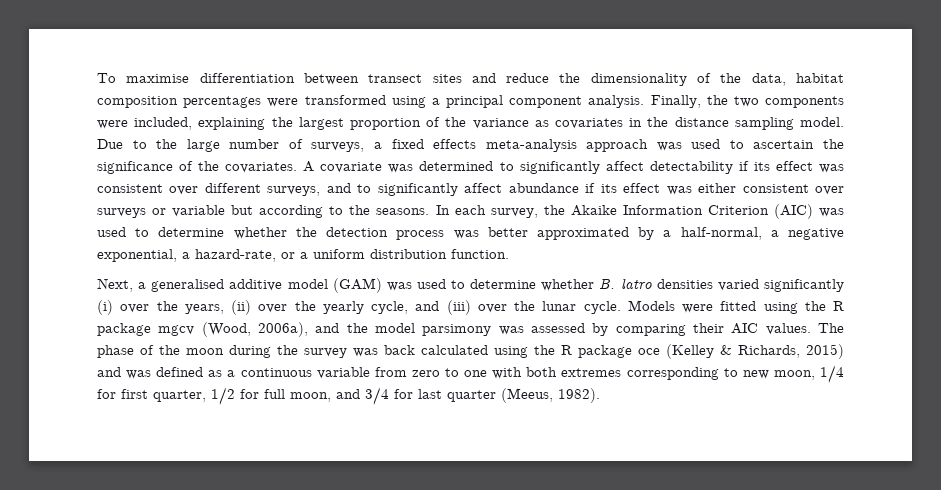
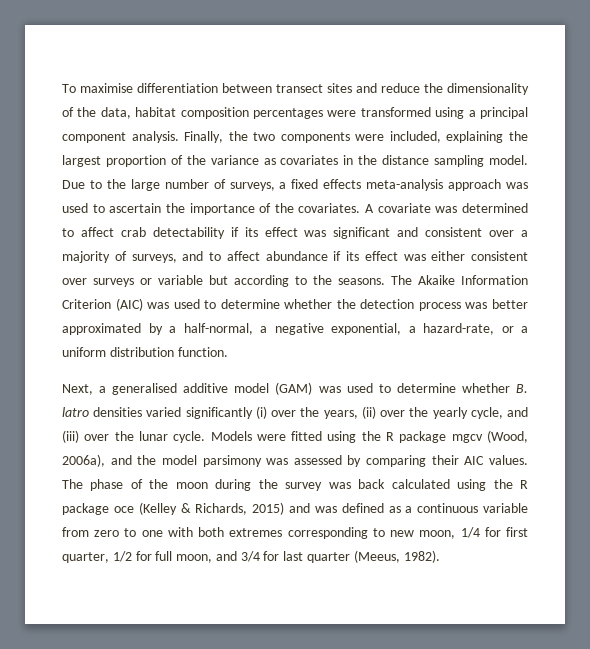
- Due to the large number of surveys, a fixed effects meta-analysis approach was used to ascertain the significance of the covariates.
+ Due to the large number of surveys, a fixed effects meta-analysis approach was used to ascertain the importance of the covariates.
- A covariate was determined to significantly affect detectability if its effect was consistent over different surveys, and to significantly affect abundance if its effect was either consistent over surveys or variable but according to the seasons.
+ A covariate was determined to affect crab detectability if its effect was significant and consistent over a majority of surveys, and to affect abundance if its effect was either consistent over surveys or variable but according to the seasons.
- In each survey, the Akaike Information Criterion (AIC) was used to determine whether the detection process was better approximated by a half-normal, a negative exponential, a hazard-rate, or a uniform distribution function.
+ The Akaike Information Criterion (AIC) was used to determine whether the detection process was better approximated by a half-normal, a negative exponential, a hazard-rate, or a uniform distribution function.

